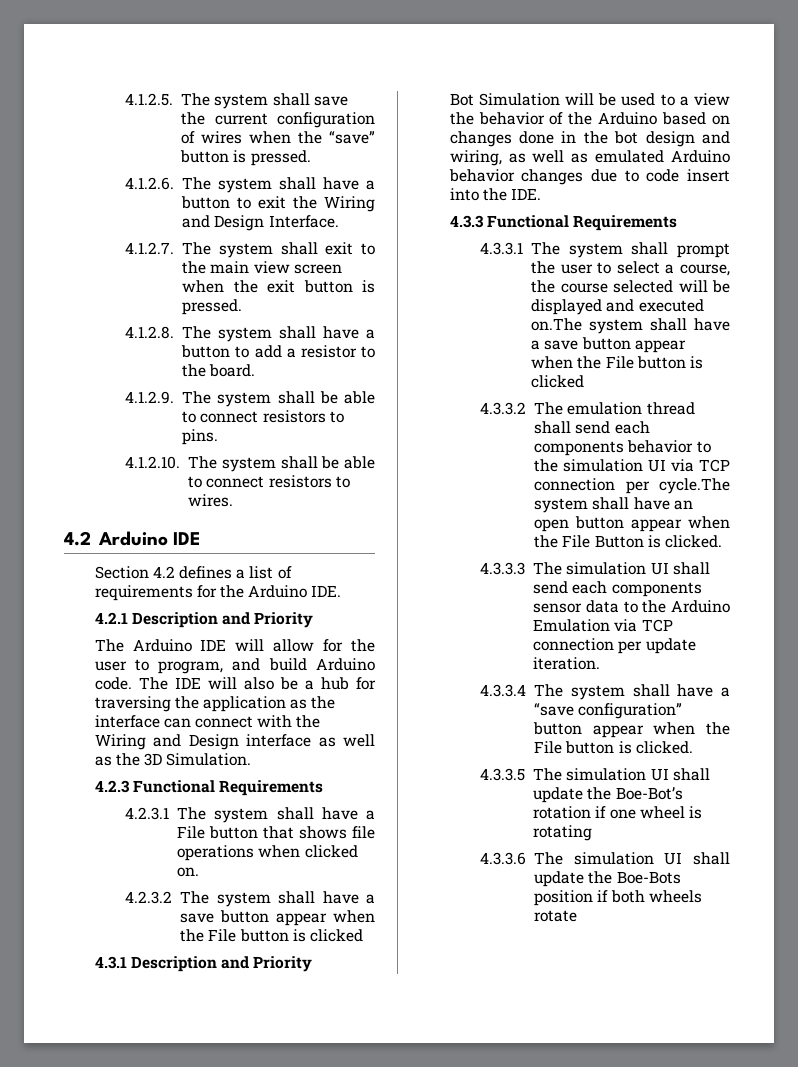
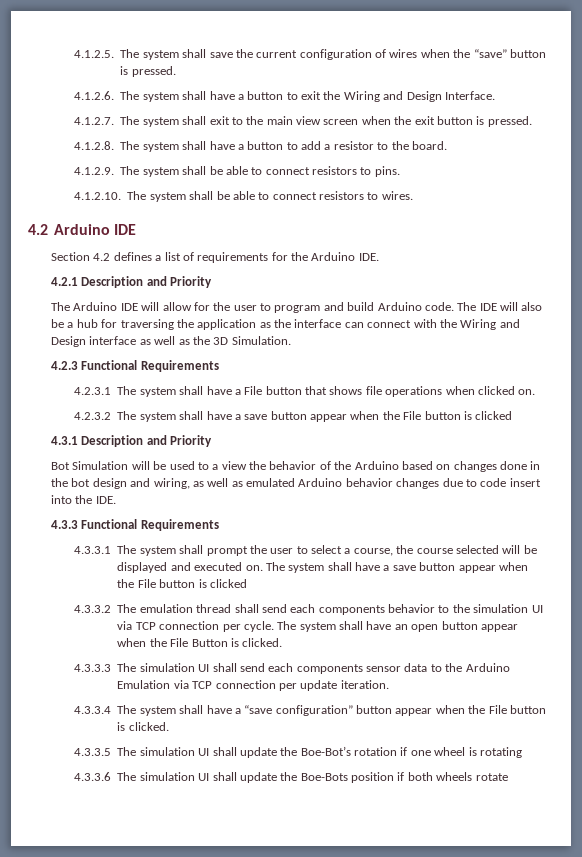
- The Arduino IDE will allow for the user to program, and build Arduino code.
+ The Arduino IDE will allow for the user to program and build Arduino code.
- 4.3.3.1 The system shall prompt the user to select a course, the course selected will be displayed and executed on.The system shall have a save button appear when the File button is clicked
+ 4.3.3.1 The system shall prompt the user to select a course, the course selected will be displayed and executed on. The system shall have a save button appear when the File button is clicked
- 4.3.3.2 The emulation thread shall send each components behavior to the simulation UI via TCP connection per cycle.The system shall have an open button appear when the File Button is clicked.
+ 4.3.3.2 The emulation thread shall send each components behavior to the simulation UI via TCP connection per cycle. The system shall have an open button appear when the File Button is clicked.

